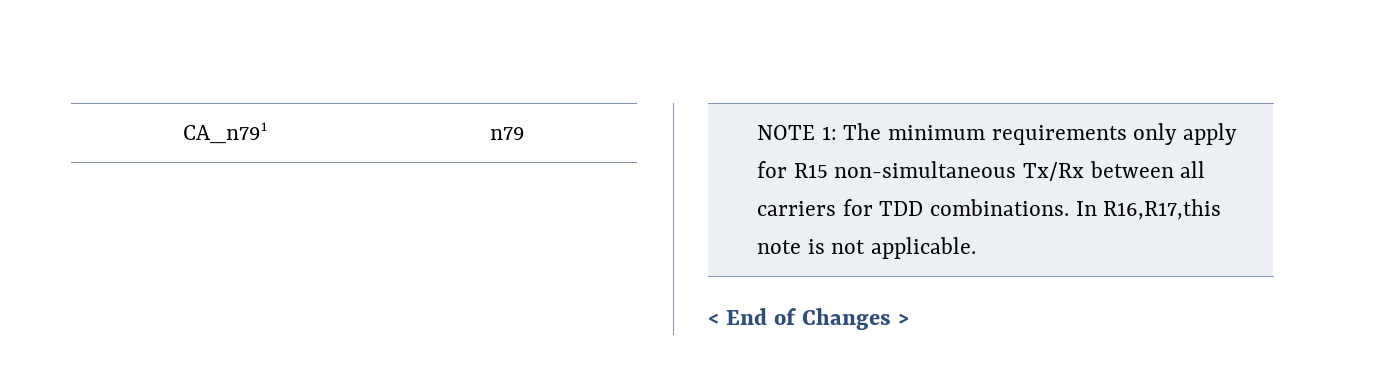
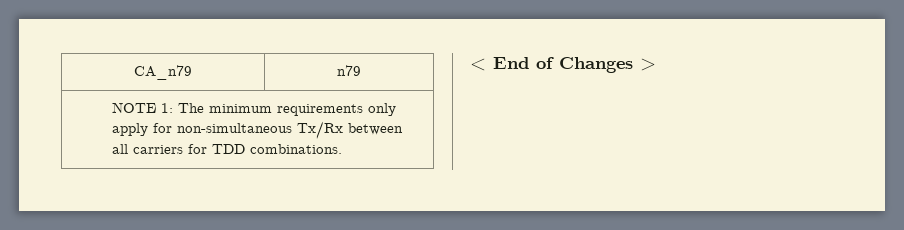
- CA_n791 | n79
+ CA_n79 | n79
- NOTE 1: The minimum requirements only apply for R15 non-simultaneous Tx/Rx between all carriers for TDD combinations. In R16,R17,this note is not applicable.
+ NOTE 1: The minimum requirements only apply for non-simultaneous Tx/Rx between all carriers for TDD combinations.

